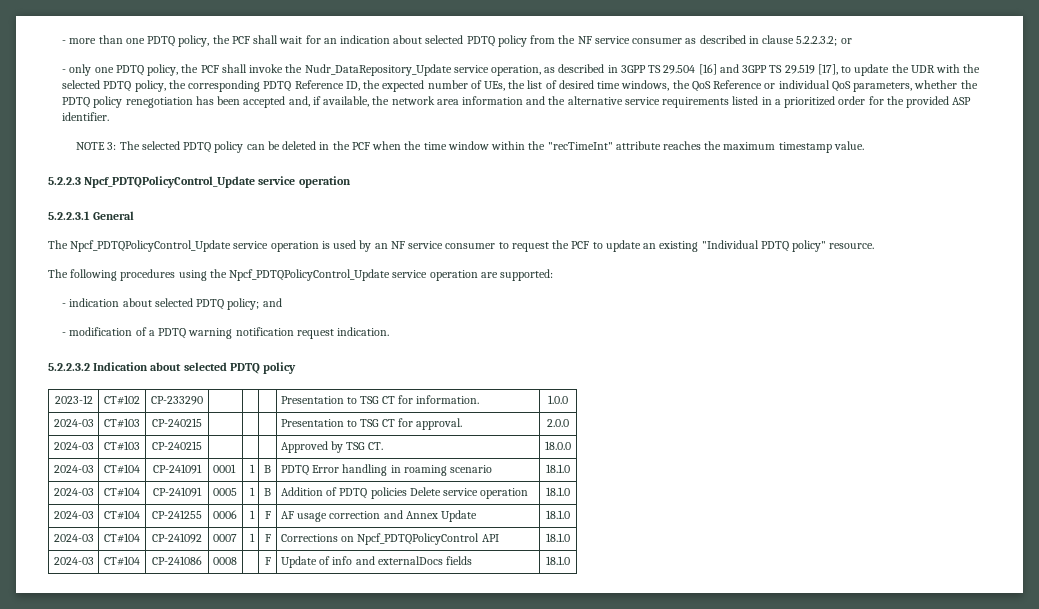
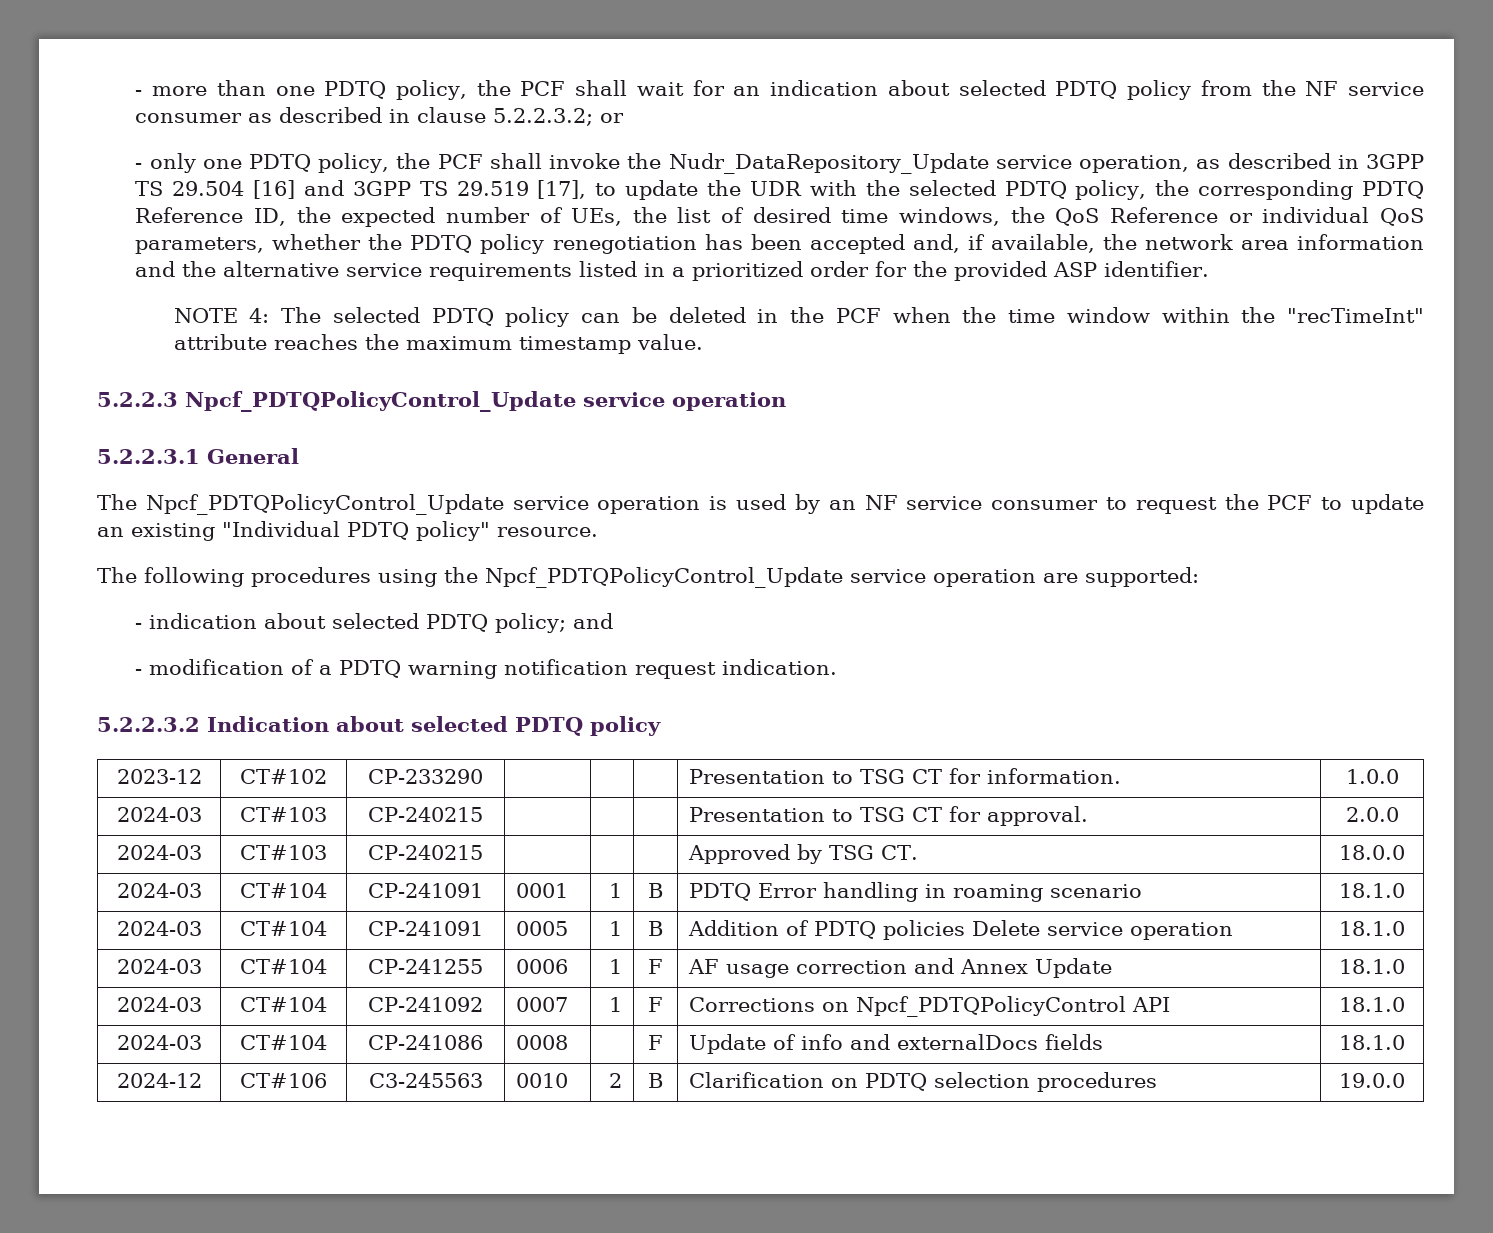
- NOTE 3: The selected PDTQ policy can be deleted in the PCF when the time window within the "recTimeInt" attribute reaches the maximum timestamp value.
+ NOTE 4: The selected PDTQ policy can be deleted in the PCF when the time window within the "recTimeInt" attribute reaches the maximum timestamp value.
+ 2024-12 | CT#106 | C3-245563 | 0010 | 2 | B | Clarification on PDTQ selection procedures | 19.0.0

